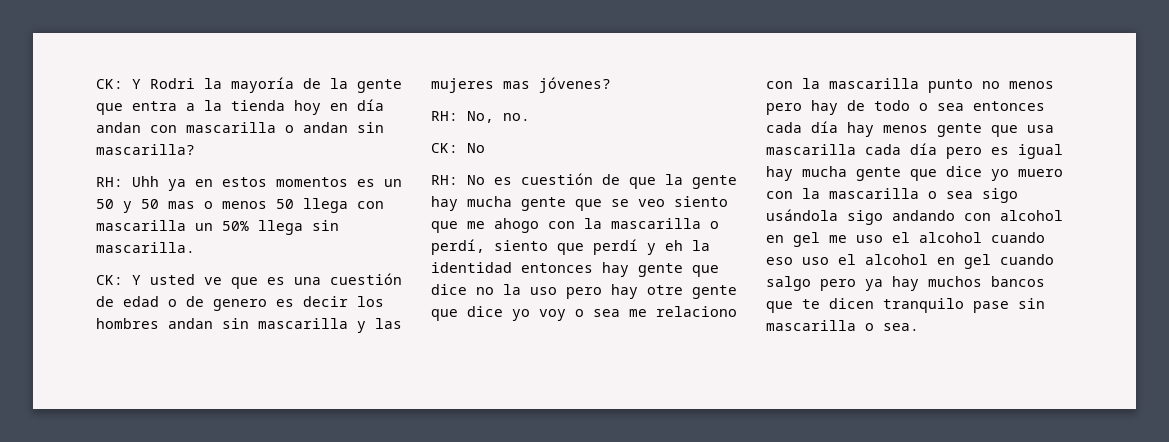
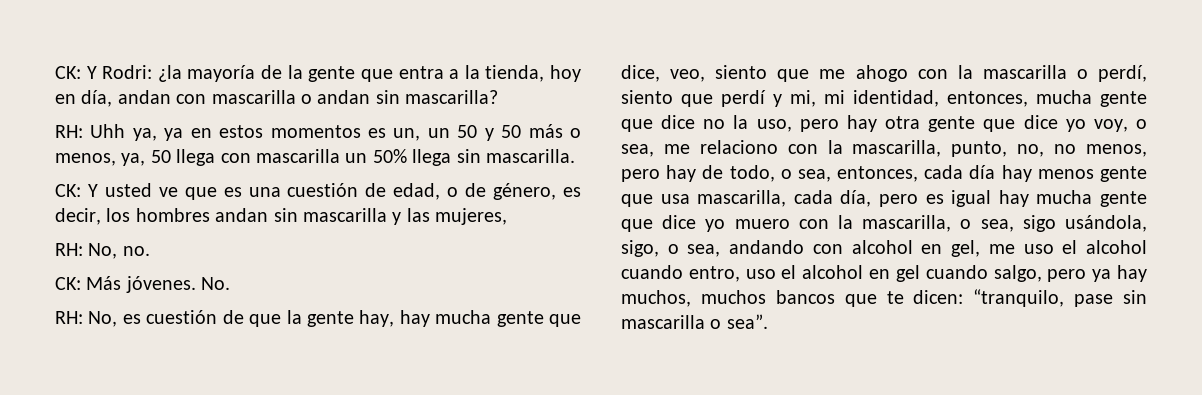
- CK: Y Rodri la mayoría de la gente que entra a la tienda hoy en día andan con mascarilla o andan sin mascarilla?
+ CK: Y Rodri: ¿la mayoría de la gente que entra a la tienda, hoy en día, andan con mascarilla o andan sin mascarilla?
- RH: Uhh ya en estos momentos es un 50 y 50 mas o menos 50 llega con mascarilla un 50% llega sin mascarilla.
+ RH: Uhh ya, ya en estos momentos es un, un 50 y 50 más o menos, ya, 50 llega con mascarilla un 50% llega sin mascarilla.
- CK: Y usted ve que es una cuestión de edad o de genero es decir los hombres andan sin mascarilla y las mujeres mas jóvenes?
+ CK: Y usted ve que es una cuestión de edad, o de género, es decir, los hombres andan sin mascarilla y las mujeres,
- CK: No
- RH: No es cuestión de que la gente hay mucha gente que se veo siento que me ahogo con la mascarilla o perdí, siento que perdí y eh la identidad entonces hay gente que dice no la uso pero hay otre gente que dice yo voy o sea me relaciono con la mascarilla punto no menos pero hay de todo o sea entonces cada día hay menos gente que usa mascarilla cada día pero es igual hay mucha gente que dice yo muero con la mascarilla o sea sigo usándola sigo andando con alcohol en gel me uso el alcohol cuando eso uso el alcohol en gel cuando salgo pero ya hay muchos bancos que te dicen tranquilo pase sin mascarilla o sea.
+ CK: Más jóvenes. No.
+ RH: No, es cuestión de que la gente hay, hay mucha gente que dice, veo, siento que me ahogo con la mascarilla o perdí, siento que perdí y mi, mi identidad, entonces, mucha gente que dice no la uso, pero hay otra gente que dice yo voy, o sea, me relaciono con la mascarilla, punto, no, no menos, pero hay de todo, o sea, entonces, cada día hay menos gente que usa mascarilla, cada día, pero es igual hay mucha gente que dice yo muero con la mascarilla, o sea, sigo usándola, sigo, o sea, andando con alcohol en gel, me uso el alcohol cuando entro, uso el alcohol en gel cuando salgo, pero ya hay muchos, muchos bancos que te dicen: “tranquilo, pase sin mascarilla o sea”.

